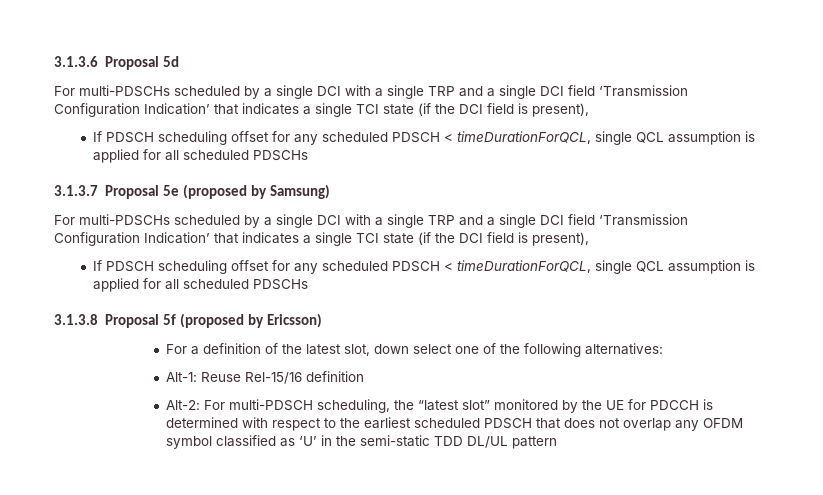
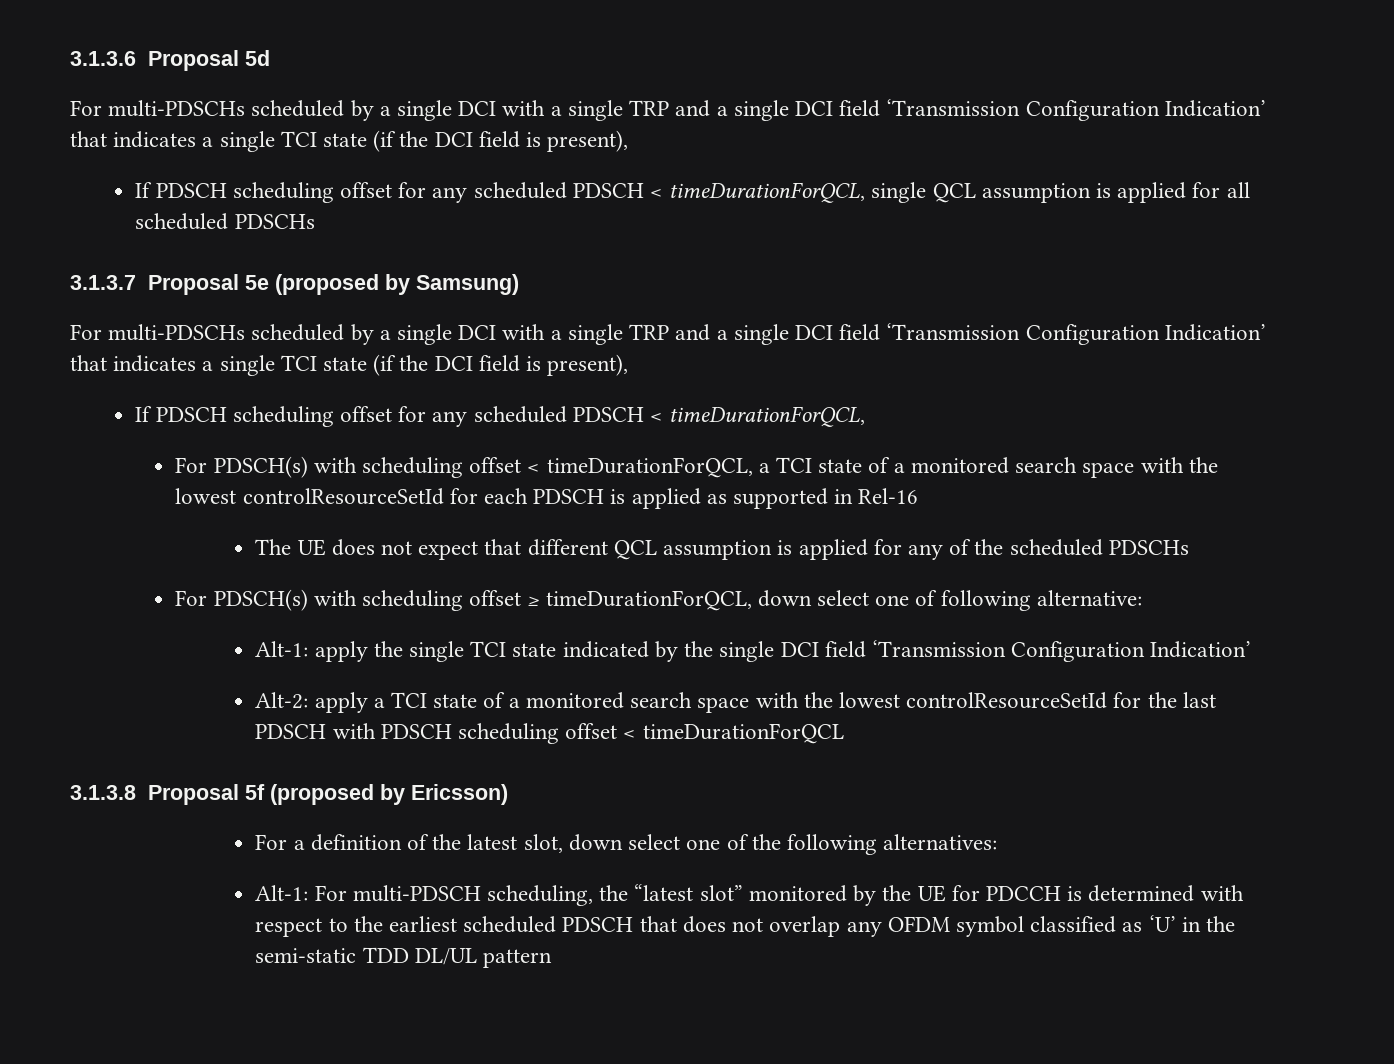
  3.1.3.7 Proposal 5e (proposed by Samsung)
  For multi-PDSCHs scheduled by a single DCI with a single TRP and a single DCI field ‘Transmission Configuration Indication’ that indicates a single TCI state (if the DCI field is present),
- If PDSCH scheduling offset for any scheduled PDSCH < timeDurationForQCL, single QCL assumption is applied for all scheduled PDSCHs
+ If PDSCH scheduling offset for any scheduled PDSCH < timeDurationForQCL,
+ For PDSCH(s) with scheduling offset < timeDurationForQCL, a TCI state of a monitored search space with the lowest controlResourceSetId for each PDSCH is applied as supported in Rel-16
+ The UE does not expect that different QCL assumption is applied for any of the scheduled PDSCHs
+ For PDSCH(s) with scheduling offset ≥ timeDurationForQCL, down select one of following alternative:
+ Alt-1: apply the single TCI state indicated by the single DCI field ‘Transmission Configuration Indication’
+ Alt-2: apply a TCI state of a monitored search space with the lowest controlResourceSetId for the last PDSCH with PDSCH scheduling offset < timeDurationForQCL
- Alt-1: Reuse Rel-15/16 definition
- Alt-2: For multi-PDSCH scheduling, the “latest slot” monitored by the UE for PDCCH is determined with respect to the earliest scheduled PDSCH that does not overlap any OFDM symbol classified as ‘U’ in the semi-static TDD DL/UL pattern
+ Alt-1: For multi-PDSCH scheduling, the “latest slot” monitored by the UE for PDCCH is determined with respect to the earliest scheduled PDSCH that does not overlap any OFDM symbol classified as ‘U’ in the semi-static TDD DL/UL pattern

